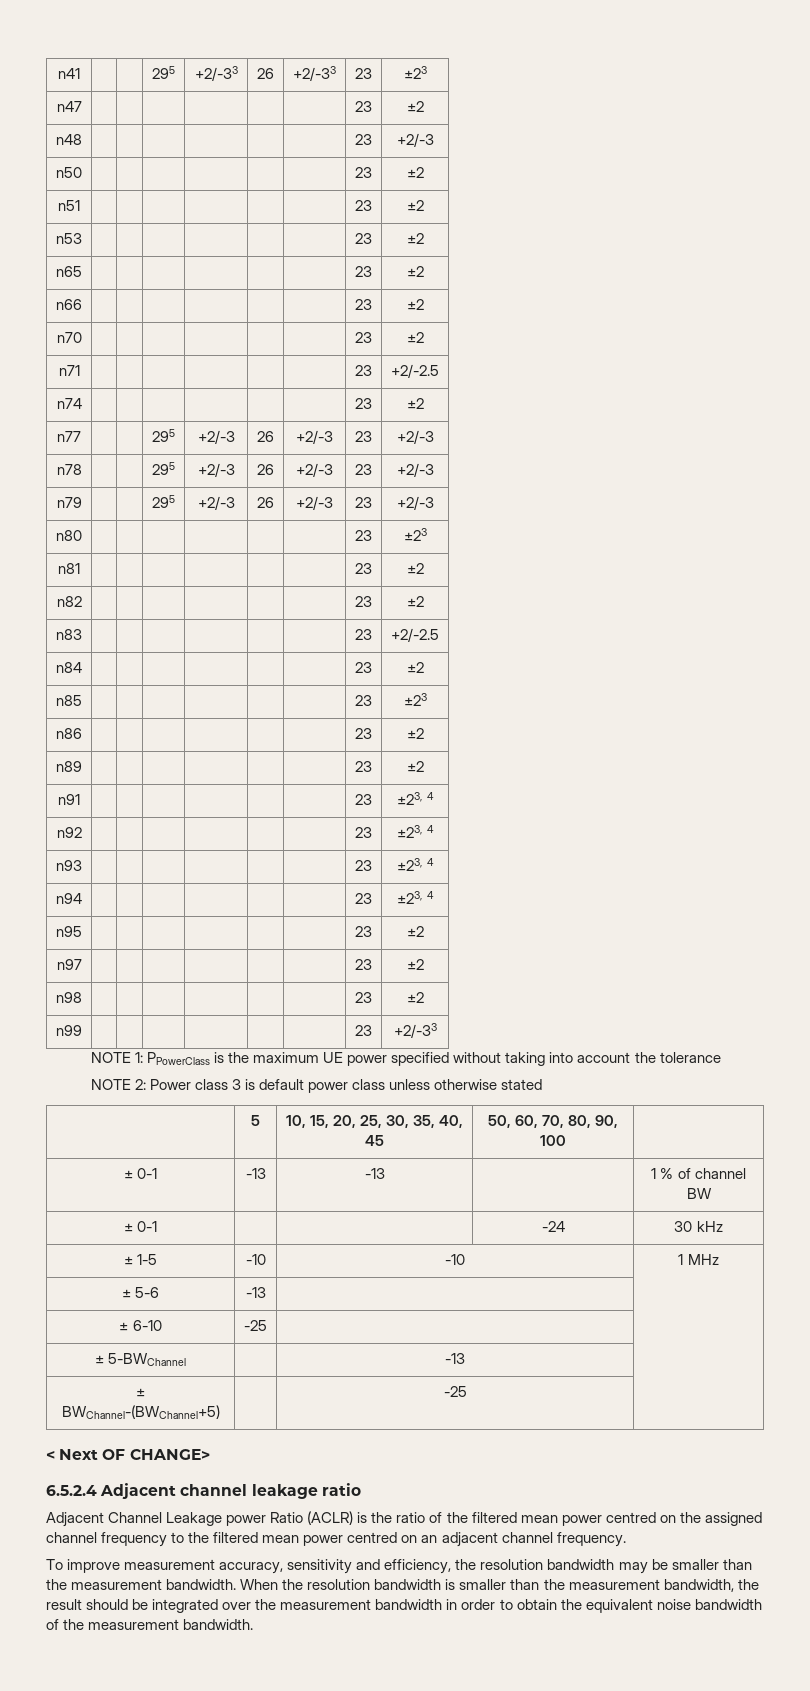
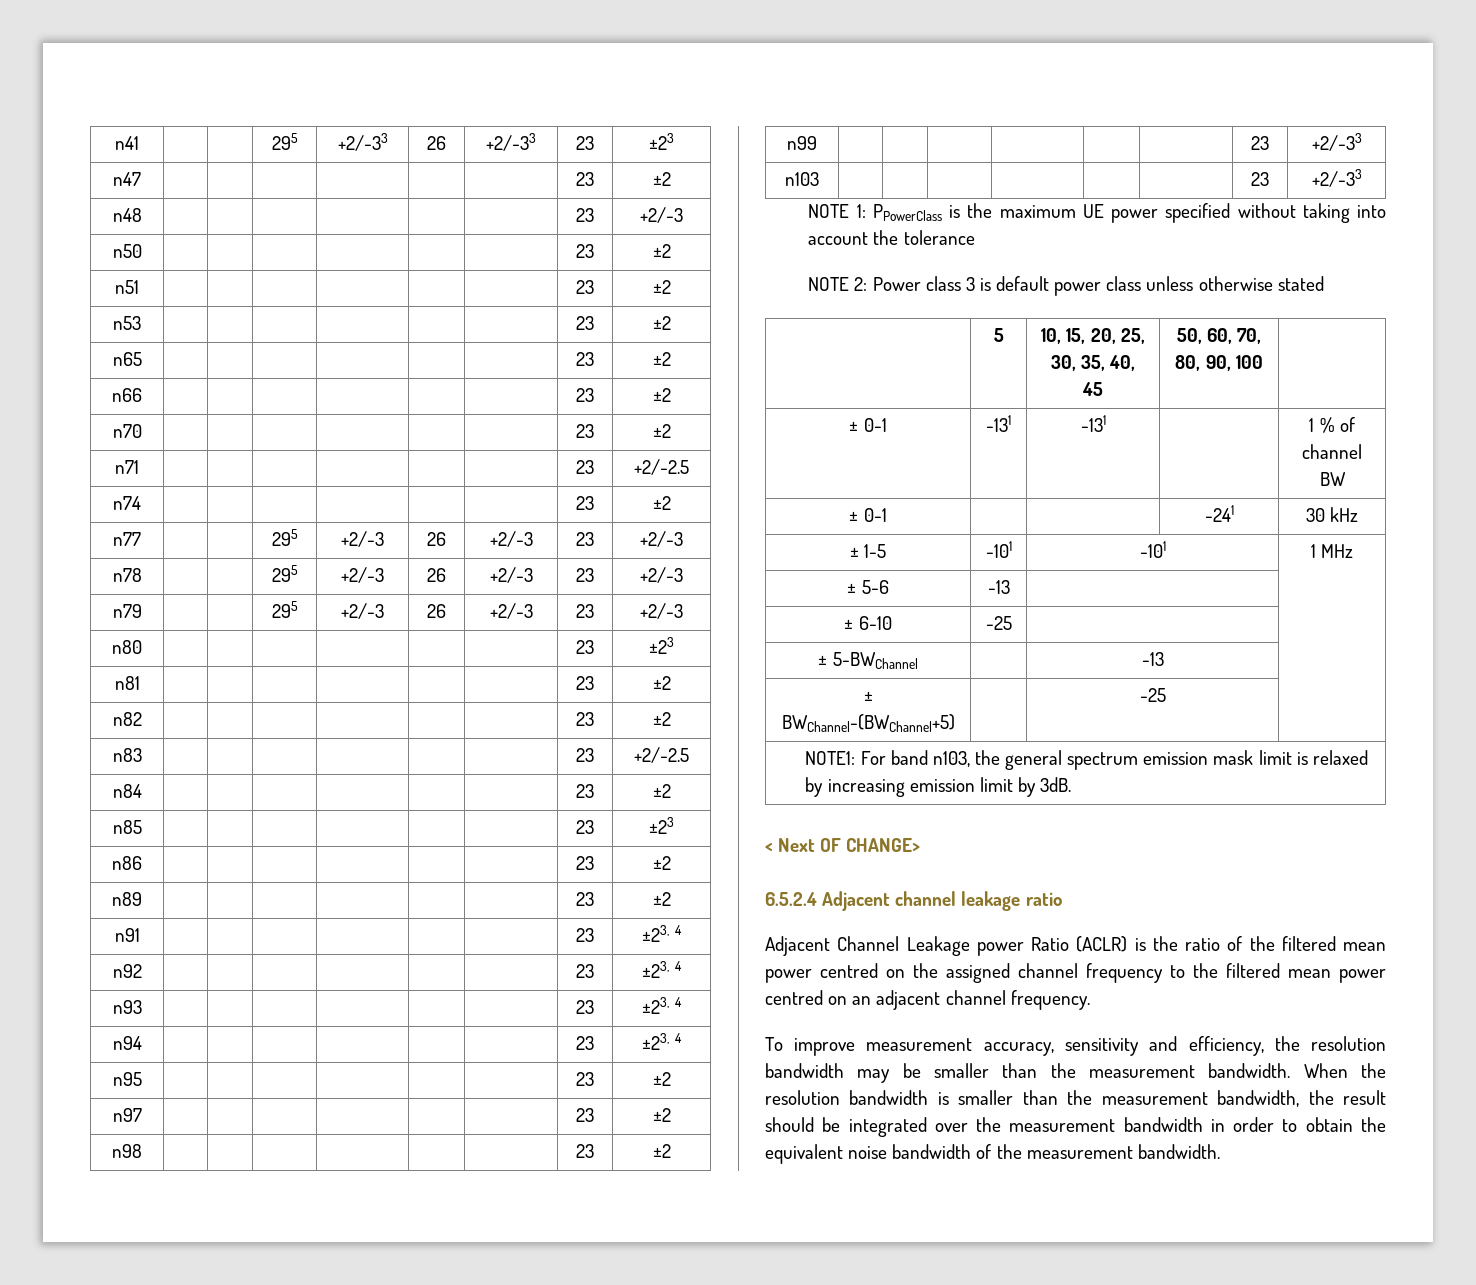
+ n103 | | | | | | | 23 | +2/-33
- ± 0-1 | -13 | -13 | | 1 % of channel BW
+ ± 0-1 | -131 | -131 | | 1 % of channel BW
- ± 0-1 | | | -24 | 30 kHz
+ ± 0-1 | | | -241 | 30 kHz
- ± 1-5 | -10 | -10 | 1 MHz
+ ± 1-5 | -101 | -101 | 1 MHz
+ NOTE1: For band n103, the general spectrum emission mask limit is relaxed by increasing emission limit by 3dB.

